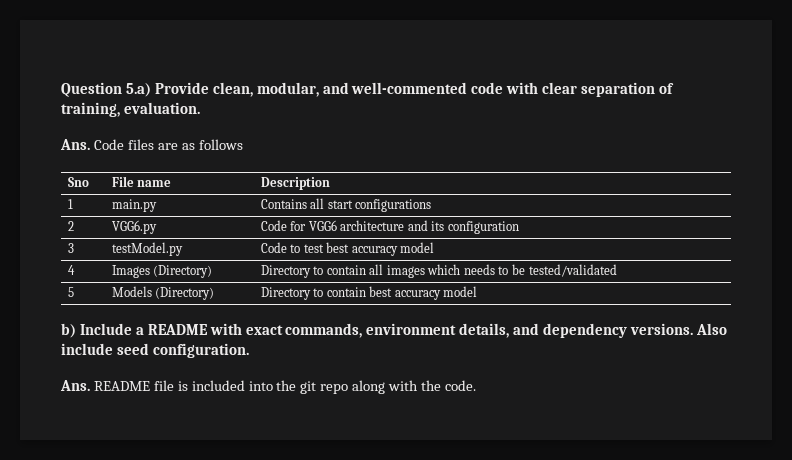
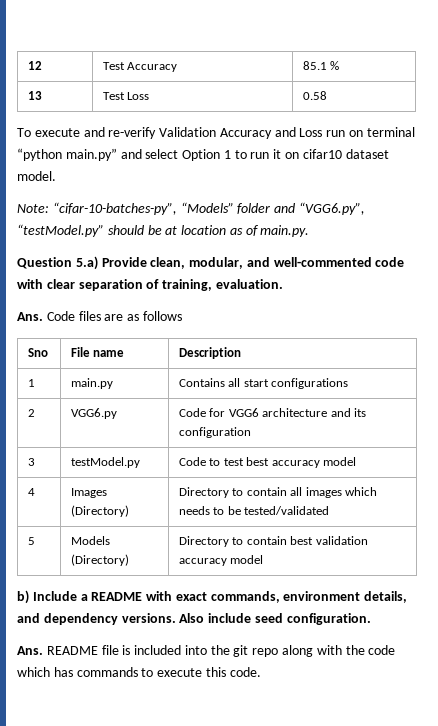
+ 12 | Test Accuracy | 85.1 %
+ 13 | Test Loss | 0.58
+ To execute and re-verify Validation Accuracy and Loss run on terminal “python main.py” and select Option 1 to run it on cifar10 dataset model.
+ Note: “cifar-10-batches-py”, “Models” folder and “VGG6.py”, “testModel.py” should be at location as of main.py.
- 5 | Models (Directory) | Directory to contain best accuracy model
+ 5 | Models (Directory) | Directory to contain best validation accuracy model
- Ans. README file is included into the git repo along with the code.
+ Ans. README file is included into the git repo along with the code which has commands to execute this code.

